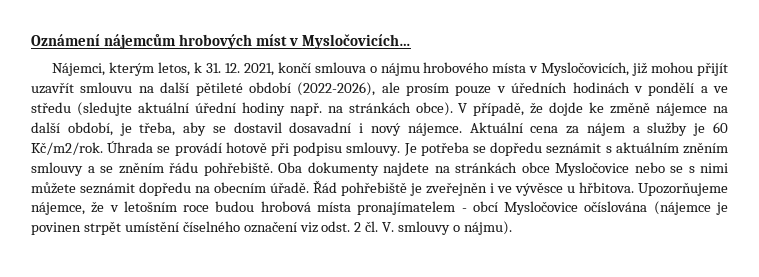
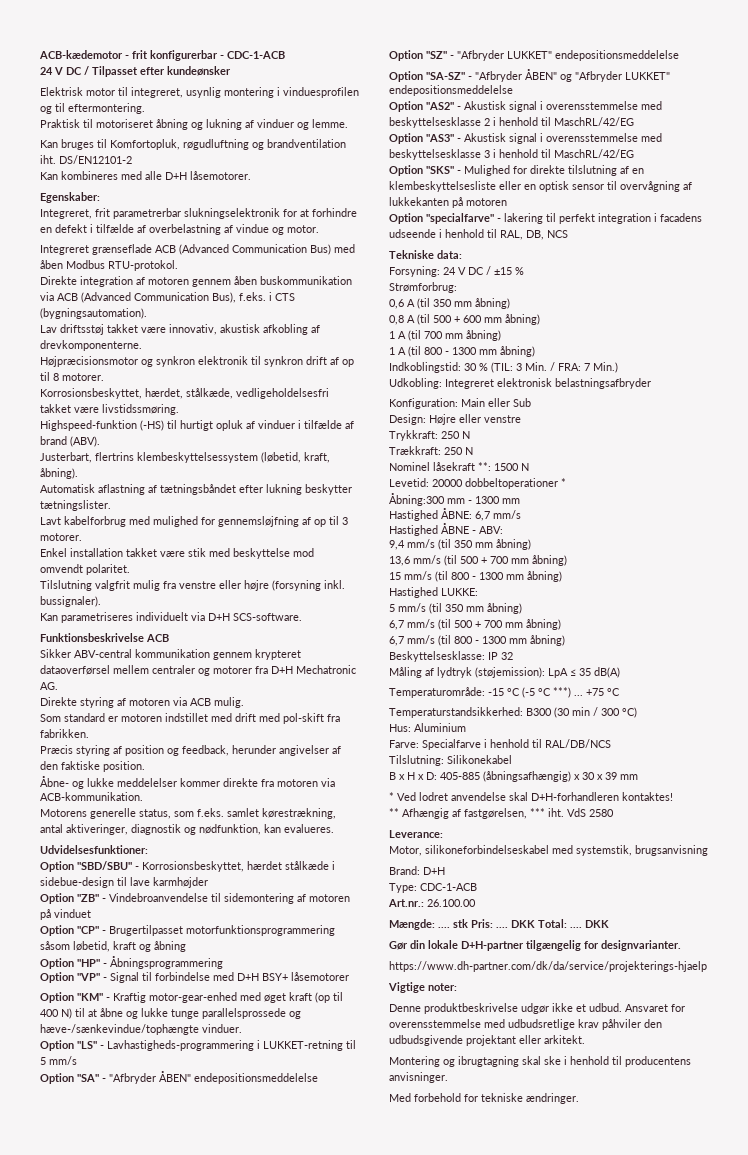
- Oznámení nájemcům hrobových míst v Mysločovicích…
- Nájemci, kterým letos, k 31. 12. 2021, končí smlouva o nájmu hrobového místa v Mysločovicích, již mohou přijít uzavřít smlouvu na další pětileté období (2022-2026), ale prosím pouze v úředních hodinách v pondělí a ve středu (sledujte aktuální úřední hodiny např. na stránkách obce). V případě, že dojde ke změně nájemce na další období, je třeba, aby se dostavil dosavadní i nový nájemce. Aktuální cena za nájem a služby je 60 Kč/m2/rok. Úhrada se provádí hotově při podpisu smlouvy. Je potřeba se dopředu seznámit s aktuálním zněním smlouvy a se zněním řádu pohřebiště. Oba dokumenty najdete na stránkách obce Mysločovice nebo se s nimi můžete seznámit dopředu na obecním úřadě. Řád pohřebiště je zveřejněn i ve vývěsce u hřbitova. Upozorňujeme nájemce, že v letošním roce budou hrobová místa pronajímatelem - obcí Mysločovice očíslována (nájemce je povinen strpět umístění číselného označení viz odst. 2 čl. V. smlouvy o nájmu).
+ ACB-kædemotor - frit konfigurerbar - CDC-1-ACB
+ 24 V DC / Tilpasset efter kundeønsker
+ Elektrisk motor til integreret, usynlig montering i vinduesprofilen og til eftermontering.
+ Praktisk til motoriseret åbning og lukning af vinduer og lemme.
+ Kan bruges til Komfortopluk, røgudluftning og brandventilation iht. DS/EN12101-2
+ Kan kombineres med alle D+H låsemotorer.
+ Egenskaber:
+ Integreret, frit parametrerbar slukningselektronik for at forhindre en defekt i tilfælde af overbelastning af vindue og motor.
+ Integreret grænseflade ACB (Advanced Communication Bus) med åben Modbus RTU-protokol.
+ Direkte integration af motoren gennem åben buskommunikation via ACB (Advanced Communication Bus), f.eks. i CTS (bygningsautomation).
+ Lav driftsstøj takket være innovativ, akustisk afkobling af drevkomponenterne.
+ Højpræcisionsmotor og synkron elektronik til synkron drift af op til 8 motorer.
+ Korrosionsbeskyttet, hærdet, stålkæde, vedligeholdelsesfri takket være livstidssmøring.
+ Highspeed-funktion (-HS) til hurtigt opluk af vinduer i tilfælde af brand (ABV).
+ Justerbart, flertrins klembeskyttelsessystem (løbetid, kraft, åbning).
+ Automatisk aflastning af tætningsbåndet efter lukning beskytter tætningslister.
+ Lavt kabelforbrug med mulighed for gennemsløjfning af op til 3 motorer.
+ Enkel installation takket være stik med beskyttelse mod omvendt polaritet.
+ Tilslutning valgfrit mulig fra venstre eller højre (forsyning inkl. bussignaler).
+ Kan parametriseres individuelt via D+H SCS-software.
+ Funktionsbeskrivelse ACB
+ Sikker ABV-central kommunikation gennem krypteret dataoverførsel mellem centraler og motorer fra D+H Mechatronic AG.
+ Direkte styring af motoren via ACB mulig.
+ Som standard er motoren indstillet med drift med pol-skift fra fabrikken.
+ Præcis styring af position og feedback, herunder angivelser af den faktiske position.
+ Åbne- og lukke meddelelser kommer direkte fra motoren via ACB-kommunikation.
+ Motorens generelle status, som f.eks. samlet kørestrækning, antal aktiveringer, diagnostik og nødfunktion, kan evalueres.
+ Udvidelsesfunktioner:
+ Option "SBD/SBU" - Korrosionsbeskyttet, hærdet stålkæde i sidebue-design til lave karmhøjder
+ Option "ZB" - Vindebroanvendelse til sidemontering af motoren på vinduet
+ Option "CP" - Brugertilpasset motorfunktionsprogrammering såsom løbetid, kraft og åbning
+ Option "HP" - Åbningsprogrammering
+ Option "VP" - Signal til forbindelse med D+H BSY+ låsemotorer
+ Option "KM" - Kraftig motor-gear-enhed med øget kraft (op til 400 N) til at åbne og lukke tunge parallelsprossede og hæve-/sænkevindue/tophængte vinduer.
+ Option "LS" - Lavhastigheds-programmering i LUKKET-retning til 5 mm/s
+ Option "SA" - "Afbryder ÅBEN" endepositionsmeddelelse
+ Option "SZ" - "Afbryder LUKKET" endepositionsmeddelelse
+ Option "SA-SZ" - "Afbryder ÅBEN" og "Afbryder LUKKET" endepositionsmeddelelse
+ Option "AS2" - Akustisk signal i overensstemmelse med beskyttelsesklasse 2 i henhold til MaschRL/42/EG
+ Option "AS3" - Akustisk signal i overensstemmelse med beskyttelsesklasse 3 i henhold til MaschRL/42/EG
+ Option "SKS" - Mulighed for direkte tilslutning af en klembeskyttelsesliste eller en optisk sensor til overvågning af lukkekanten på motoren
+ Option "specialfarve" - lakering til perfekt integration i facadens udseende i henhold til RAL, DB, NCS
+ Tekniske data:
+ Forsyning: 24 V DC / ±15 %
+ Strømforbrug:
+ 0,6 A (til 350 mm åbning)
+ 0,8 A (til 500 + 600 mm åbning)
+ 1 A (til 700 mm åbning)
+ 1 A (til 800 - 1300 mm åbning)
+ Indkoblingstid: 30 % (TIL: 3 Min. / FRA: 7 Min.)
+ Udkobling: Integreret elektronisk belastningsafbryder
+ Konfiguration: Main eller Sub
+ Design: Højre eller venstre
+ Trykkraft: 250 N
+ Trækkraft: 250 N
+ Nominel låsekraft **: 1500 N
+ Levetid: 20000 dobbeltoperationer *
+ Åbning:300 mm - 1300 mm
+ Hastighed ÅBNE: 6,7 mm/s
+ Hastighed ÅBNE - ABV:
+ 9,4 mm/s (til 350 mm åbning)
+ 13,6 mm/s (til 500 + 700 mm åbning)
+ 15 mm/s (til 800 - 1300 mm åbning)
+ Hastighed LUKKE:
+ 5 mm/s (til 350 mm åbning)
+ 6,7 mm/s (til 500 + 700 mm åbning)
+ 6,7 mm/s (til 800 - 1300 mm åbning)
+ Beskyttelsesklasse: IP 32
+ Måling af lydtryk (støjemission): LpA ≤ 35 dB(A)
+ Temperaturområde: -15 °C (-5 °C ***) ... +75 °C
+ Temperaturstandsikkerhed: B300 (30 min / 300 °C)
+ Hus: Aluminium
+ Farve: Specialfarve i henhold til RAL/DB/NCS
+ Tilslutning: Silikonekabel
+ B x H x D: 405-885 (åbningsafhængig) x 30 x 39 mm
+ * Ved lodret anvendelse skal D+H-forhandleren kontaktes!
+ ** Afhængig af fastgørelsen, *** iht. VdS 2580
+ Leverance:
+ Motor, silikoneforbindelseskabel med systemstik, brugsanvisning
+ Brand: D+H
+ Type: CDC-1-ACB
+ Art.nr.: 26.100.00
+ Mængde: .... stk Pris: .... DKK Total: .... DKK
+ Gør din lokale D+H-partner tilgængelig for designvarianter.
+ https://www.dh-partner.com/dk/da/service/projekterings-hjaelp
+ Vigtige noter:
+ Denne produktbeskrivelse udgør ikke et udbud. Ansvaret for overensstemmelse med udbudsretlige krav påhviler den udbudsgivende projektant eller arkitekt.
+ Montering og ibrugtagning skal ske i henhold til producentens anvisninger.
+ Med forbehold for tekniske ændringer.

